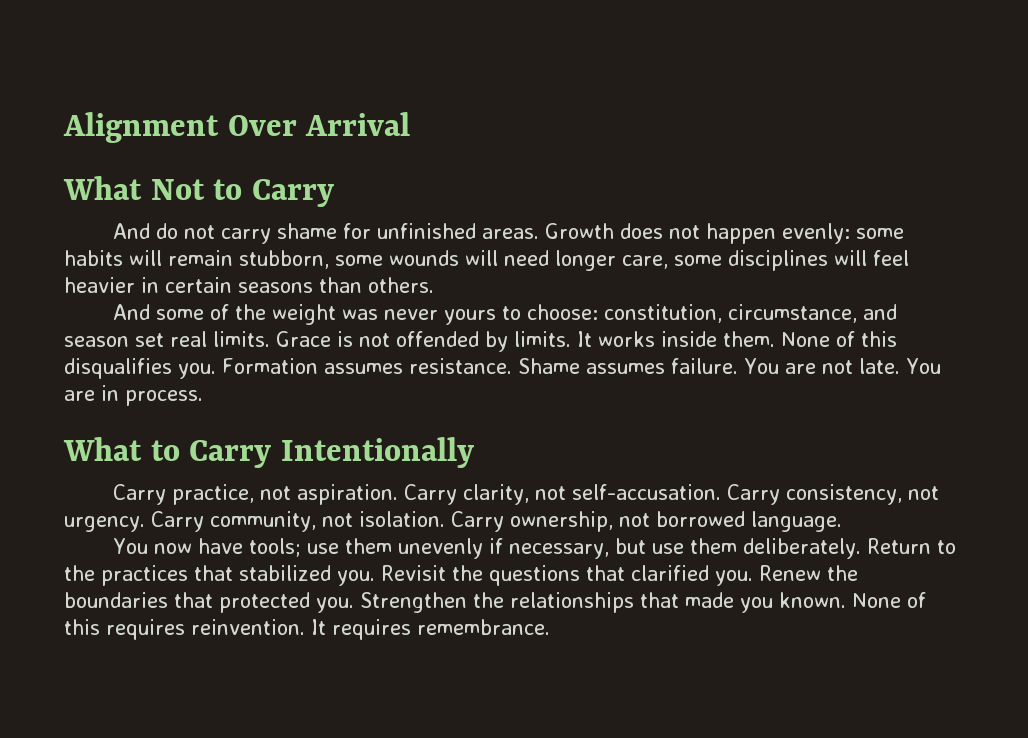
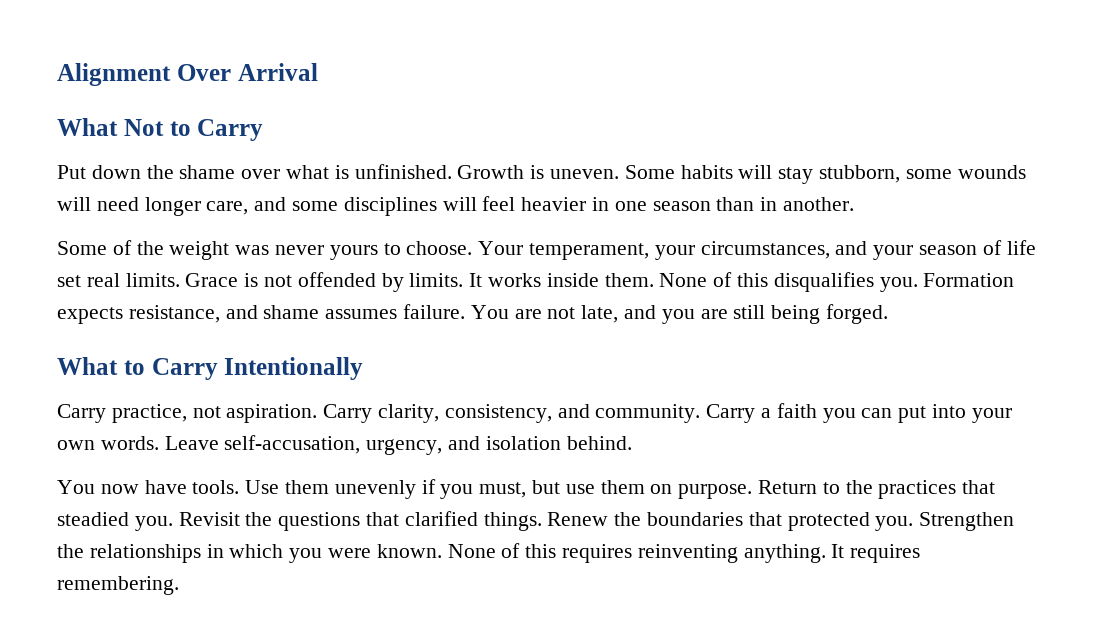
- And do not carry shame for unfinished areas. Growth does not happen evenly: some habits will remain stubborn, some wounds will need longer care, some disciplines will feel heavier in certain seasons than others.
- And some of the weight was never yours to choose: constitution, circumstance, and season set real limits.
+ Put down the shame over what is unfinished. Growth is uneven. Some habits will stay stubborn, some wounds will need longer care, and some disciplines will feel heavier in one season than in another.
+ Some of the weight was never yours to choose. Your temperament, your circumstances, and your season of life set real limits.
- Formation assumes resistance. Shame assumes failure.
+ Formation expects resistance, and shame assumes failure.
- You are not late. You are in process.
+ You are not late, and you are still being forged.
- Carry clarity, not self-accusation. Carry consistency, not urgency. Carry community, not isolation. Carry ownership, not borrowed language.
+ Carry clarity, consistency, and community. Carry a faith you can put into your own words. Leave self-accusation, urgency, and isolation behind.
- You now have tools; use them unevenly if necessary, but use them deliberately.
+ You now have tools. Use them unevenly if you must, but use them on purpose.
- Return to the practices that stabilized you.
+ Return to the practices that steadied you.
- Revisit the questions that clarified you.
+ Revisit the questions that clarified things.
- Strengthen the relationships that made you known.
+ Strengthen the relationships in which you were known.
- None of this requires reinvention.
+ None of this requires reinventing anything.
- It requires remembrance.
+ It requires remembering.

